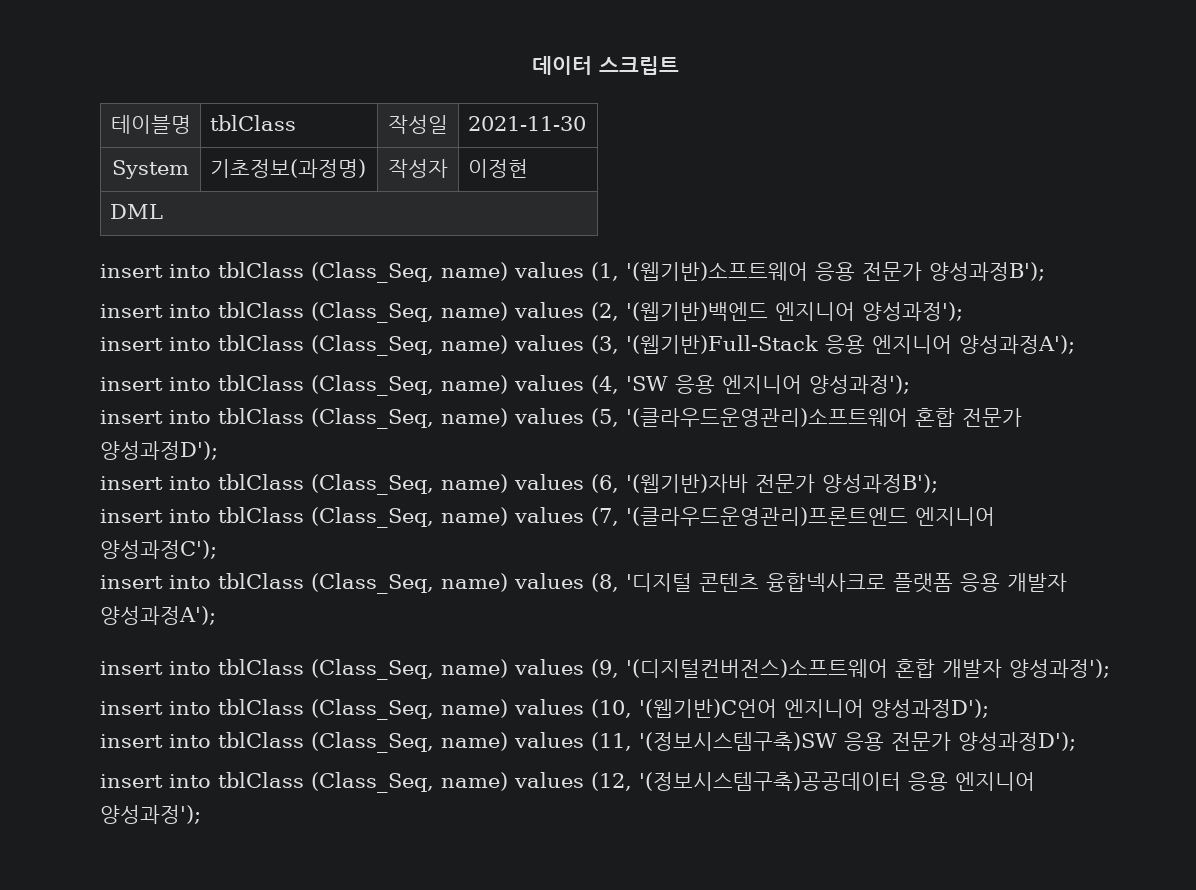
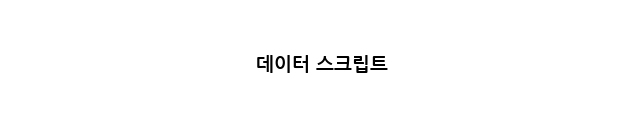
- 테이블명 | tblClass | 작성일 | 2021-11-30
- System | 기초정보(과정명) | 작성자 | 이정현
- DML
- insert into tblClass (Class_Seq, name) values (1, '(웹기반)소프트웨어 응용 전문가 양성과정B');
- insert into tblClass (Class_Seq, name) values (2, '(웹기반)백엔드 엔지니어 양성과정');
- insert into tblClass (Class_Seq, name) values (3, '(웹기반)Full-Stack 응용 엔지니어 양성과정A');
- insert into tblClass (Class_Seq, name) values (4, 'SW 응용 엔지니어 양성과정');
- insert into tblClass (Class_Seq, name) values (5, '(클라우드운영관리)소프트웨어 혼합 전문가 양성과정D');
- insert into tblClass (Class_Seq, name) values (6, '(웹기반)자바 전문가 양성과정B');
- insert into tblClass (Class_Seq, name) values (7, '(클라우드운영관리)프론트엔드 엔지니어 양성과정C');
- insert into tblClass (Class_Seq, name) values (8, '디지털 콘텐츠 융합넥사크로 플랫폼 응용 개발자 양성과정A');
- insert into tblClass (Class_Seq, name) values (9, '(디지털컨버전스)소프트웨어 혼합 개발자 양성과정');
- insert into tblClass (Class_Seq, name) values (10, '(웹기반)C언어 엔지니어 양성과정D');
- insert into tblClass (Class_Seq, name) values (11, '(정보시스템구축)SW 응용 전문가 양성과정D');
- insert into tblClass (Class_Seq, name) values (12, '(정보시스템구축)공공데이터 응용 엔지니어 양성과정');

